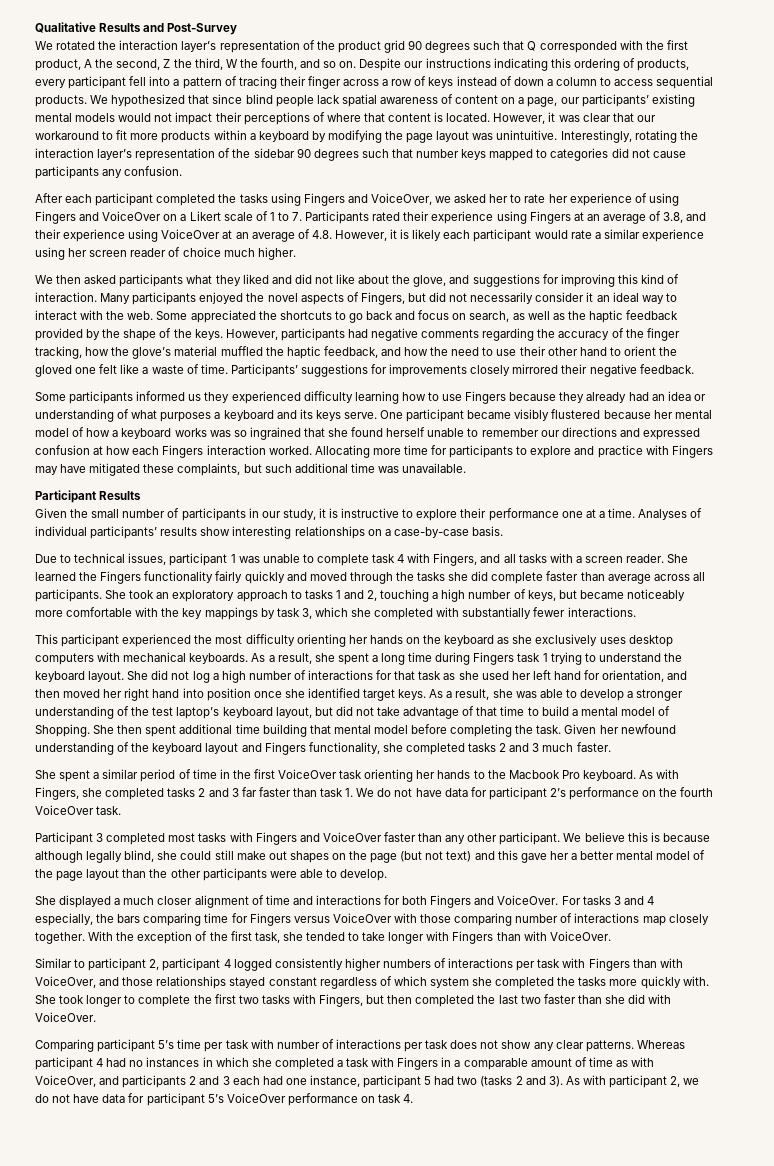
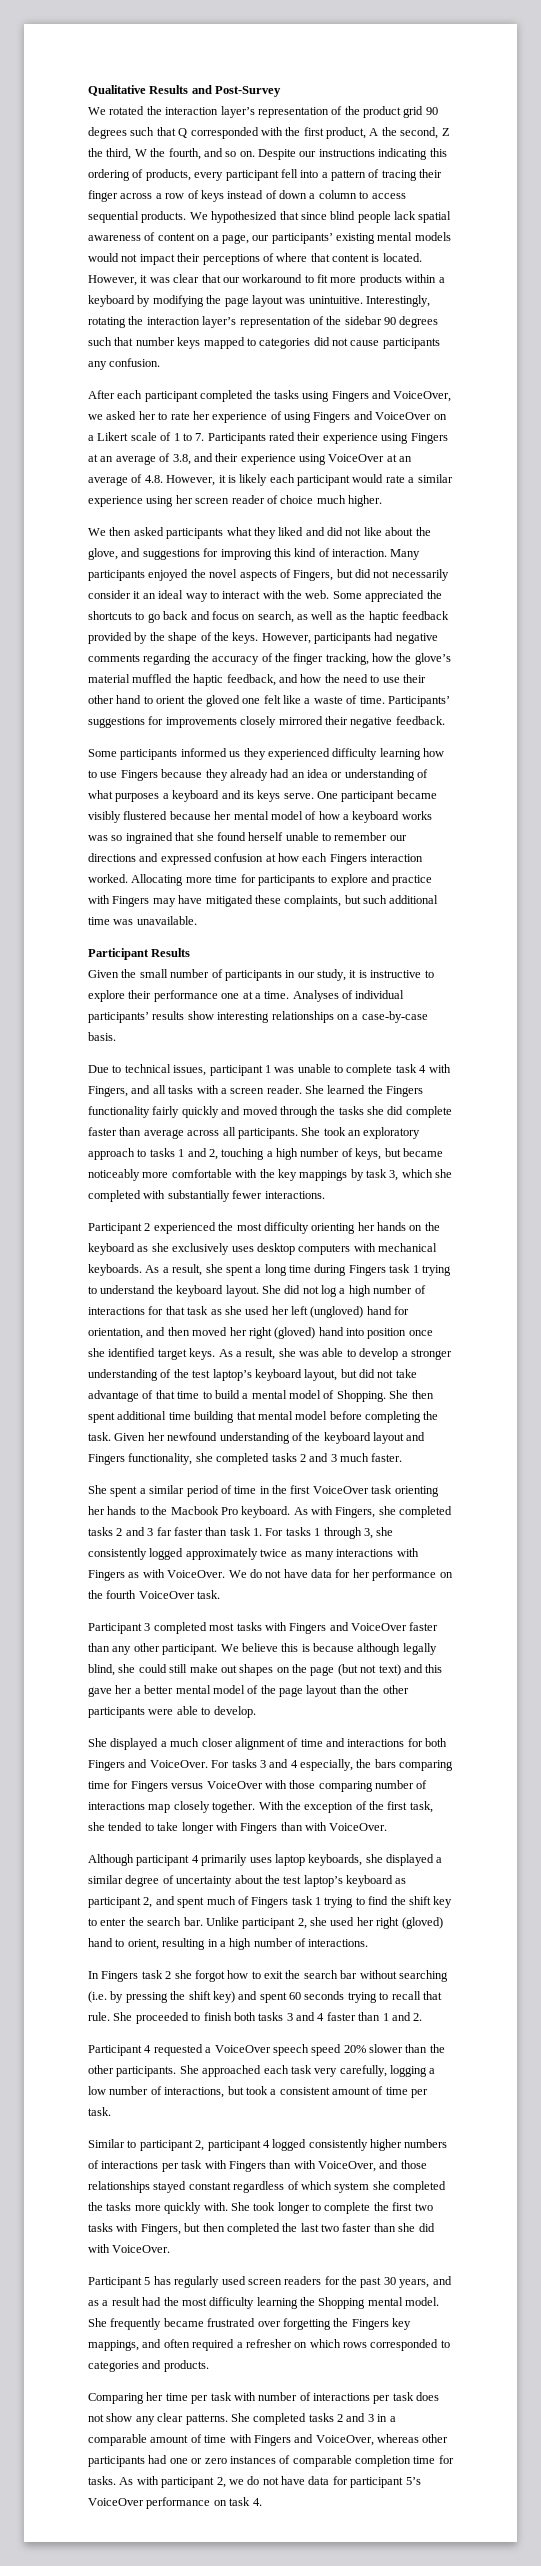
- This participant experienced the most difficulty orienting her hands on the keyboard as she exclusively uses desktop computers with mechanical keyboards.
+ Participant 2 experienced the most difficulty orienting her hands on the keyboard as she exclusively uses desktop computers with mechanical keyboards.
- She did not log a high number of interactions for that task as she used her left hand for orientation, and then moved her right hand into position once she identified target keys.
+ She did not log a high number of interactions for that task as she used her left (ungloved) hand for orientation, and then moved her right (gloved) hand into position once she identified target keys.
- As with Fingers, she completed tasks 2 and 3 far faster than task 1. We do not have data for participant 2’s performance on the fourth VoiceOver task.
+ As with Fingers, she completed tasks 2 and 3 far faster than task 1. For tasks 1 through 3, she consistently logged approximately twice as many interactions with Fingers as with VoiceOver. We do not have data for her performance on the fourth VoiceOver task.
+ Although participant 4 primarily uses laptop keyboards, she displayed a similar degree of uncertainty about the test laptop’s keyboard as participant 2, and spent much of Fingers task 1 trying to find the shift key to enter the search bar. Unlike participant 2, she used her right (gloved) hand to orient, resulting in a high number of interactions.
+ In Fingers task 2 she forgot how to exit the search bar without searching (i.e. by pressing the shift key) and spent 60 seconds trying to recall that rule. She proceeded to finish both tasks 3 and 4 faster than 1 and 2.
+ Participant 4 requested a VoiceOver speech speed 20% slower than the other participants. She approached each task very carefully, logging a low number of interactions, but took a consistent amount of time per task.
+ Participant 5 has regularly used screen readers for the past 30 years, and as a result had the most difficulty learning the Shopping mental model. She frequently became frustrated over forgetting the Fingers key mappings, and often required a refresher on which rows corresponded to categories and products.
- Comparing participant 5’s time per task with number of interactions per task does not show any clear patterns.
+ Comparing her time per task with number of interactions per task does not show any clear patterns.
- Whereas participant 4 had no instances in which she completed a task with Fingers in a comparable amount of time as with VoiceOver, and participants 2 and 3 each had one instance, participant 5 had two (tasks 2 and 3).
+ She completed tasks 2 and 3 in a comparable amount of time with Fingers and VoiceOver, whereas other participants had one or zero instances of comparable completion time for tasks.

